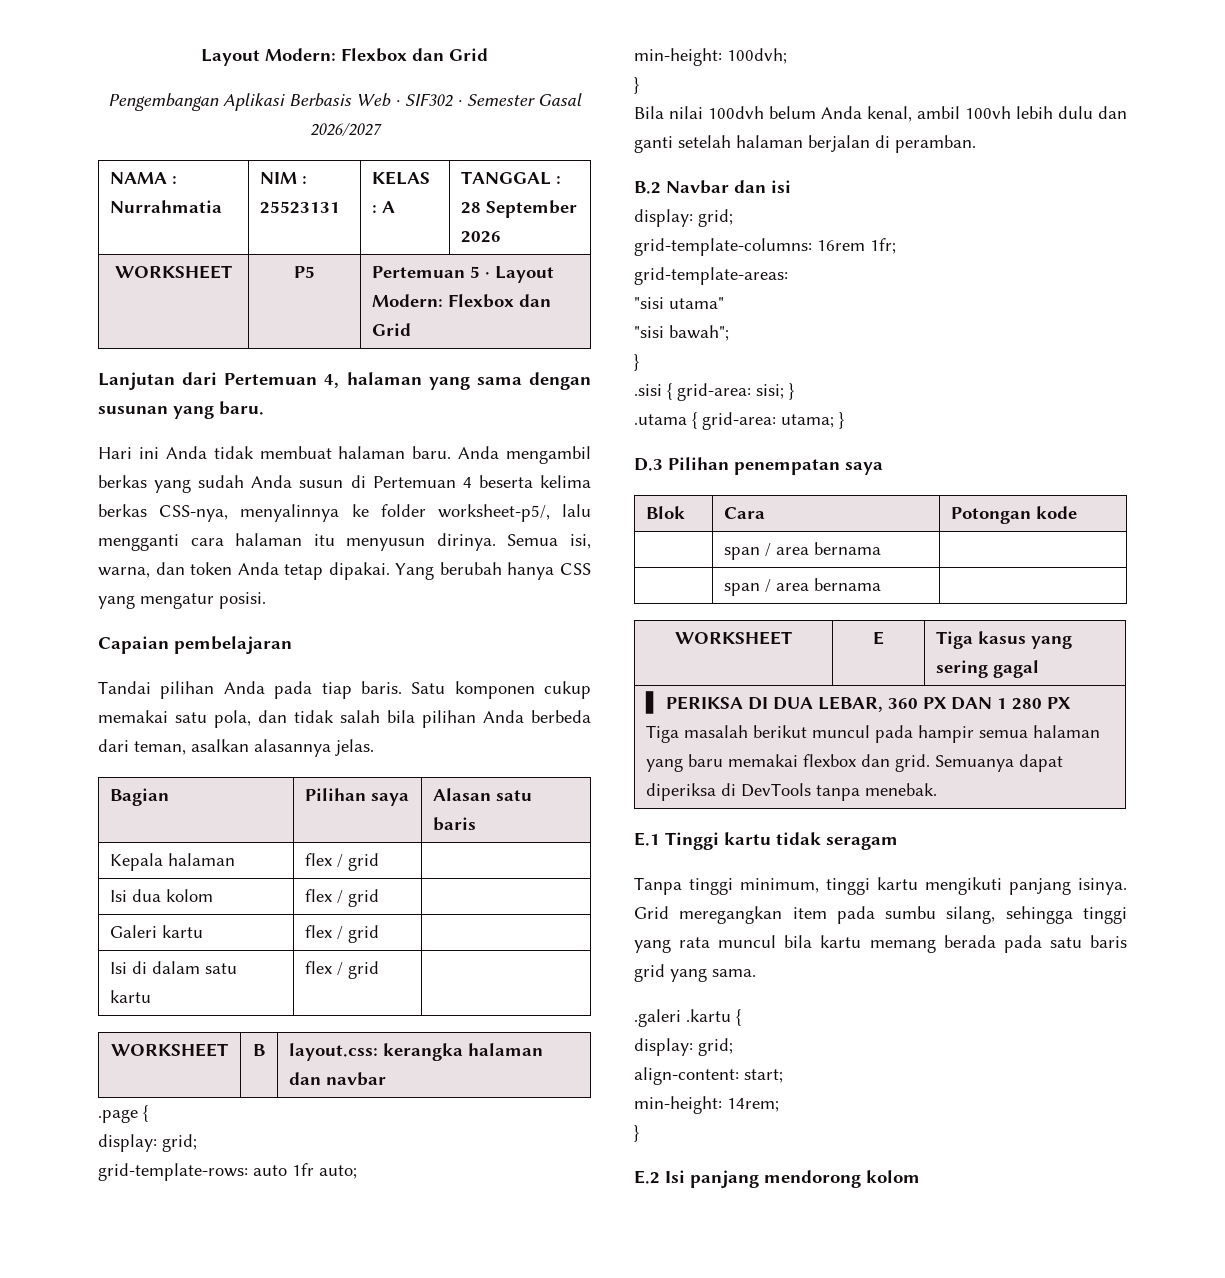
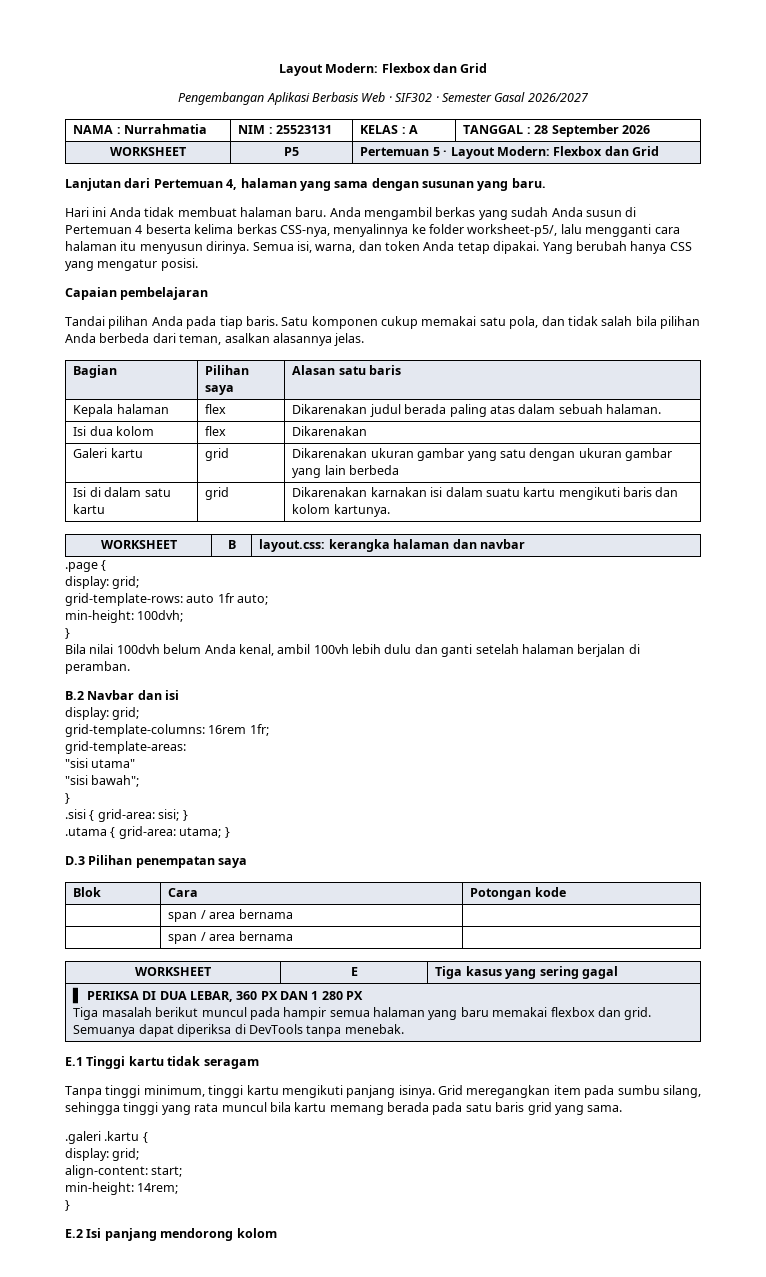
- Kepala halaman | flex / grid |
+ Kepala halaman | flex | Dikarenakan judul berada paling atas dalam sebuah halaman.
- Isi dua kolom | flex / grid |
+ Isi dua kolom | flex | Dikarenakan
- Galeri kartu | flex / grid |
+ Galeri kartu | grid | Dikarenakan ukuran gambar yang satu dengan ukuran gambar yang lain berbeda
- Isi di dalam satu kartu | flex / grid |
+ Isi di dalam satu kartu | grid | Dikarenakan karnakan isi dalam suatu kartu mengikuti baris dan kolom kartunya.

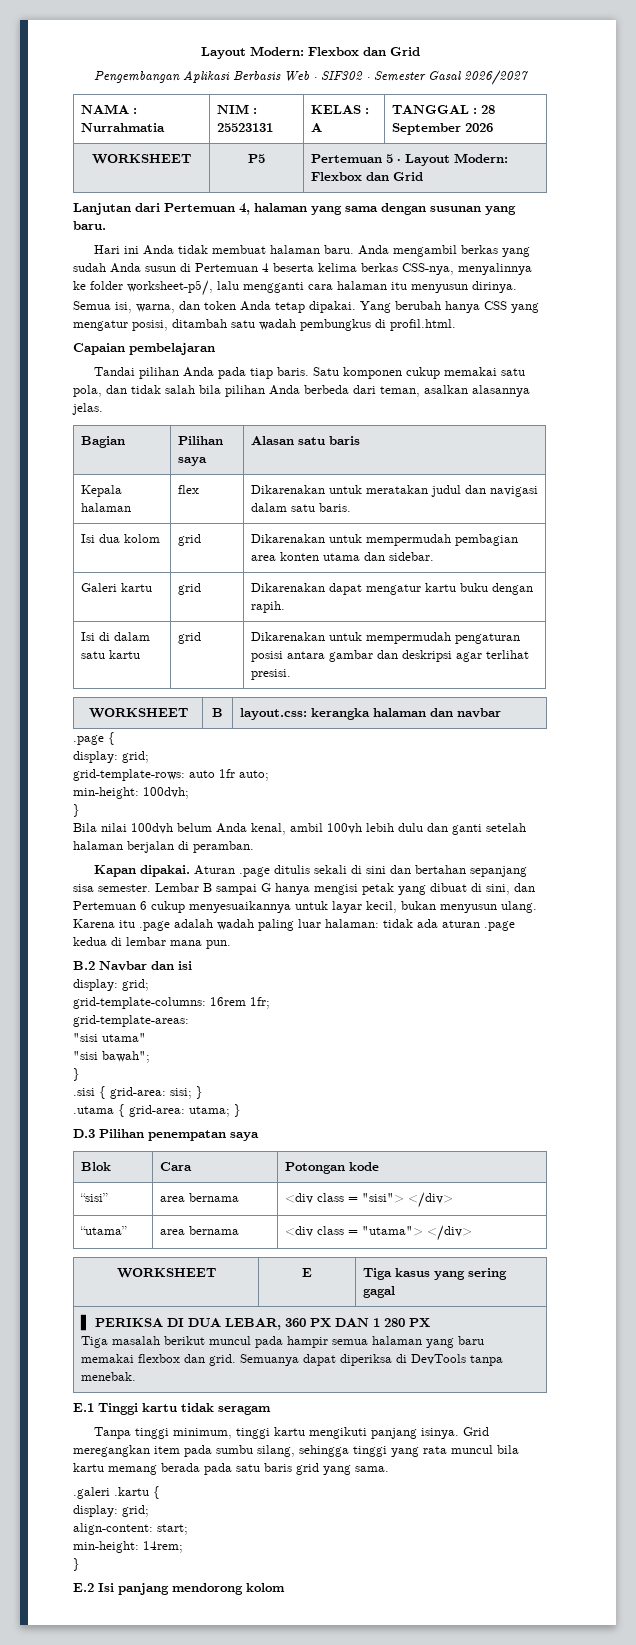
- Yang berubah hanya CSS yang mengatur posisi.
+ Yang berubah hanya CSS yang mengatur posisi, ditambah satu wadah pembungkus di profil.html.
- Kepala halaman | flex | Dikarenakan judul berada paling atas dalam sebuah halaman.
+ Kepala halaman | flex | Dikarenakan untuk meratakan judul dan navigasi dalam satu baris.
- Isi dua kolom | flex | Dikarenakan
- Galeri kartu | grid | Dikarenakan ukuran gambar yang satu dengan ukuran gambar yang lain berbeda
+ Isi dua kolom | grid | Dikarenakan untuk mempermudah pembagian area konten utama dan sidebar.
+ Galeri kartu | grid | Dikarenakan dapat mengatur kartu buku dengan rapih.
- Isi di dalam satu kartu | grid | Dikarenakan karnakan isi dalam suatu kartu mengikuti baris dan kolom kartunya.
+ Isi di dalam satu kartu | grid | Dikarenakan untuk mempermudah pengaturan posisi antara gambar dan deskripsi agar terlihat presisi.
+ Kapan dipakai. Aturan .page ditulis sekali di sini dan bertahan sepanjang sisa semester. Lembar B sampai G hanya mengisi petak yang dibuat di sini, dan Pertemuan 6 cukup menyesuaikannya untuk layar kecil, bukan menyusun ulang. Karena itu .page adalah wadah paling luar halaman: tidak ada aturan .page kedua di lembar mana pun.
  Blok | Cara | Potongan kode
- | span / area bernama |
- | span / area bernama |
+ “sisi” | area bernama | <div class = "sisi"> </div>
+ “utama” | area bernama | <div class = "utama"> </div>

